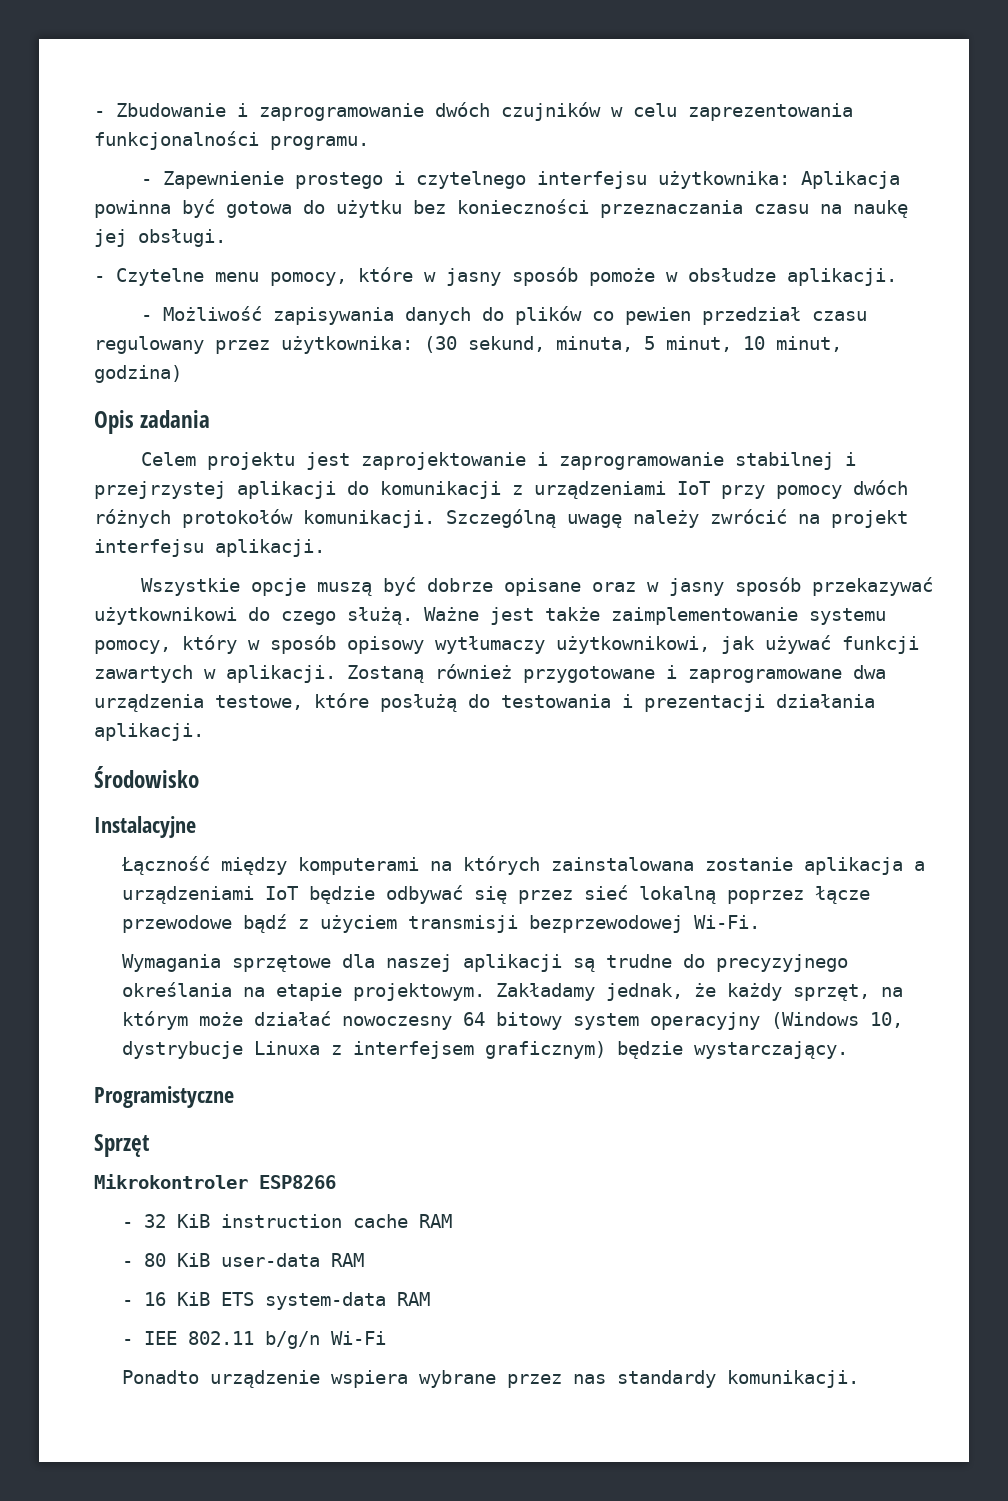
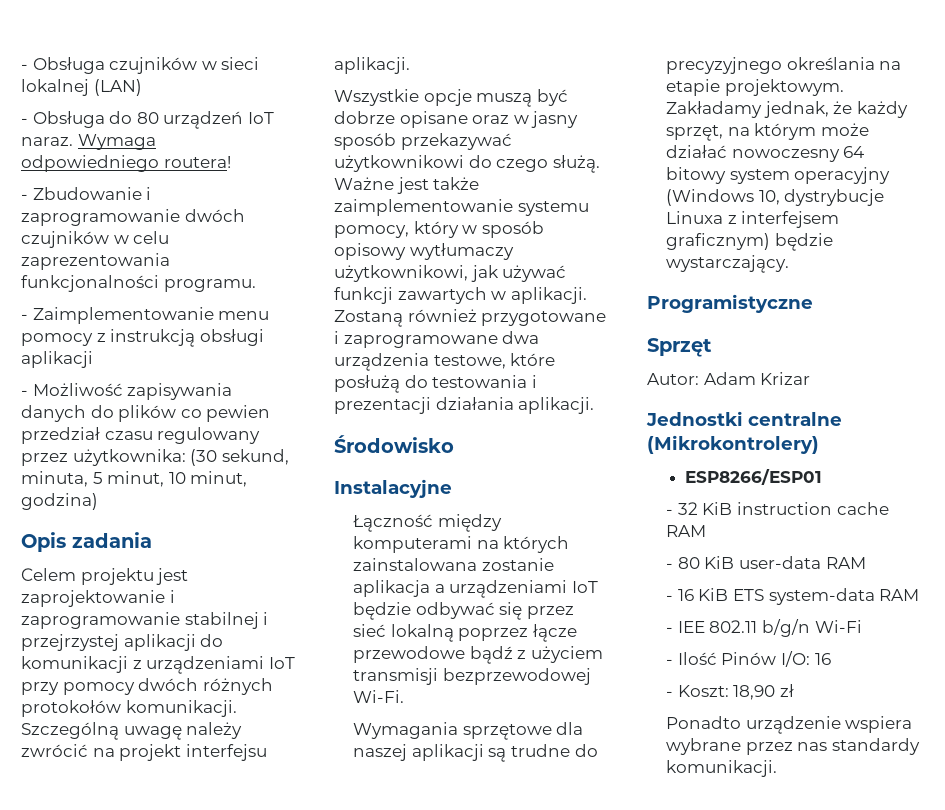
+ - Obsługa czujników w sieci lokalnej (LAN)
+ - Obsługa do 80 urządzeń IoT naraz. Wymaga odpowiedniego routera!
- - Zapewnienie prostego i czytelnego interfejsu użytkownika: Aplikacja powinna być gotowa do użytku bez konieczności przeznaczania czasu na naukę jej obsługi.
- - Czytelne menu pomocy, które w jasny sposób pomoże w obsłudze aplikacji.
+ - Zaimplementowanie menu pomocy z instrukcją obsługi aplikacji
- Mikrokontroler ESP8266
+ Autor: Adam Krizar
+ Jednostki centralne (Mikrokontrolery)
+ ESP8266/ESP01
+ - Ilość Pinów I/O: 16
+ - Koszt: 18,90 zł

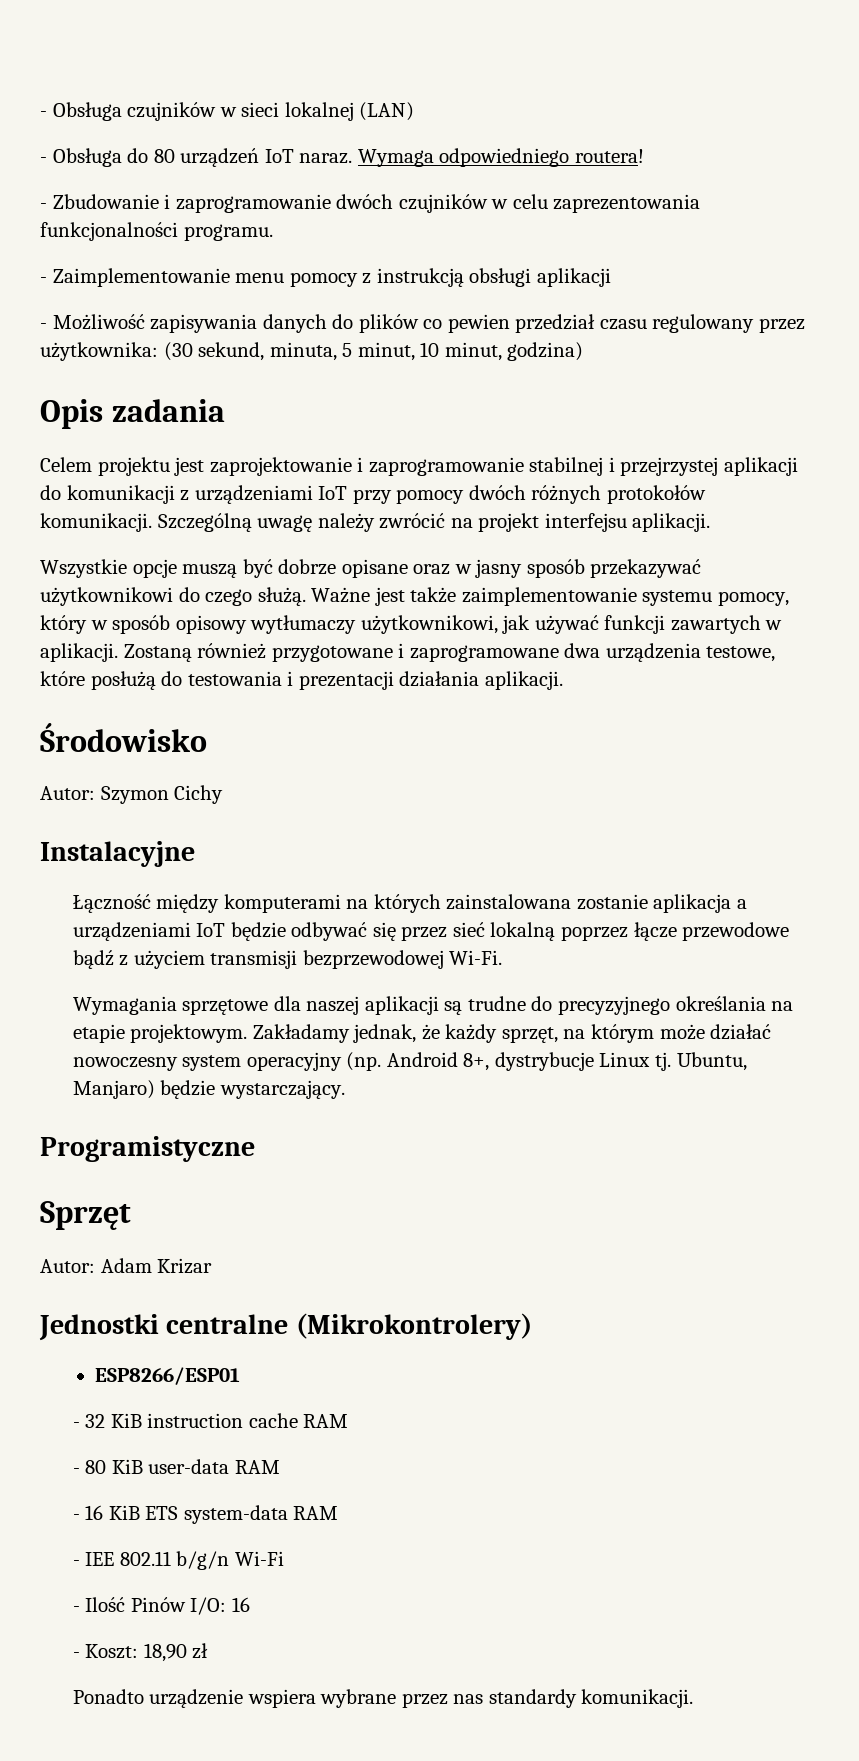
+ Autor: Szymon Cichy
- Zakładamy jednak, że każdy sprzęt, na którym może działać nowoczesny 64 bitowy system operacyjny (Windows 10, dystrybucje Linuxa z interfejsem graficznym) będzie wystarczający.
+ Zakładamy jednak, że każdy sprzęt, na którym może działać nowoczesny system operacyjny (np. Android 8+, dystrybucje Linux tj. Ubuntu, Manjaro) będzie wystarczający.

